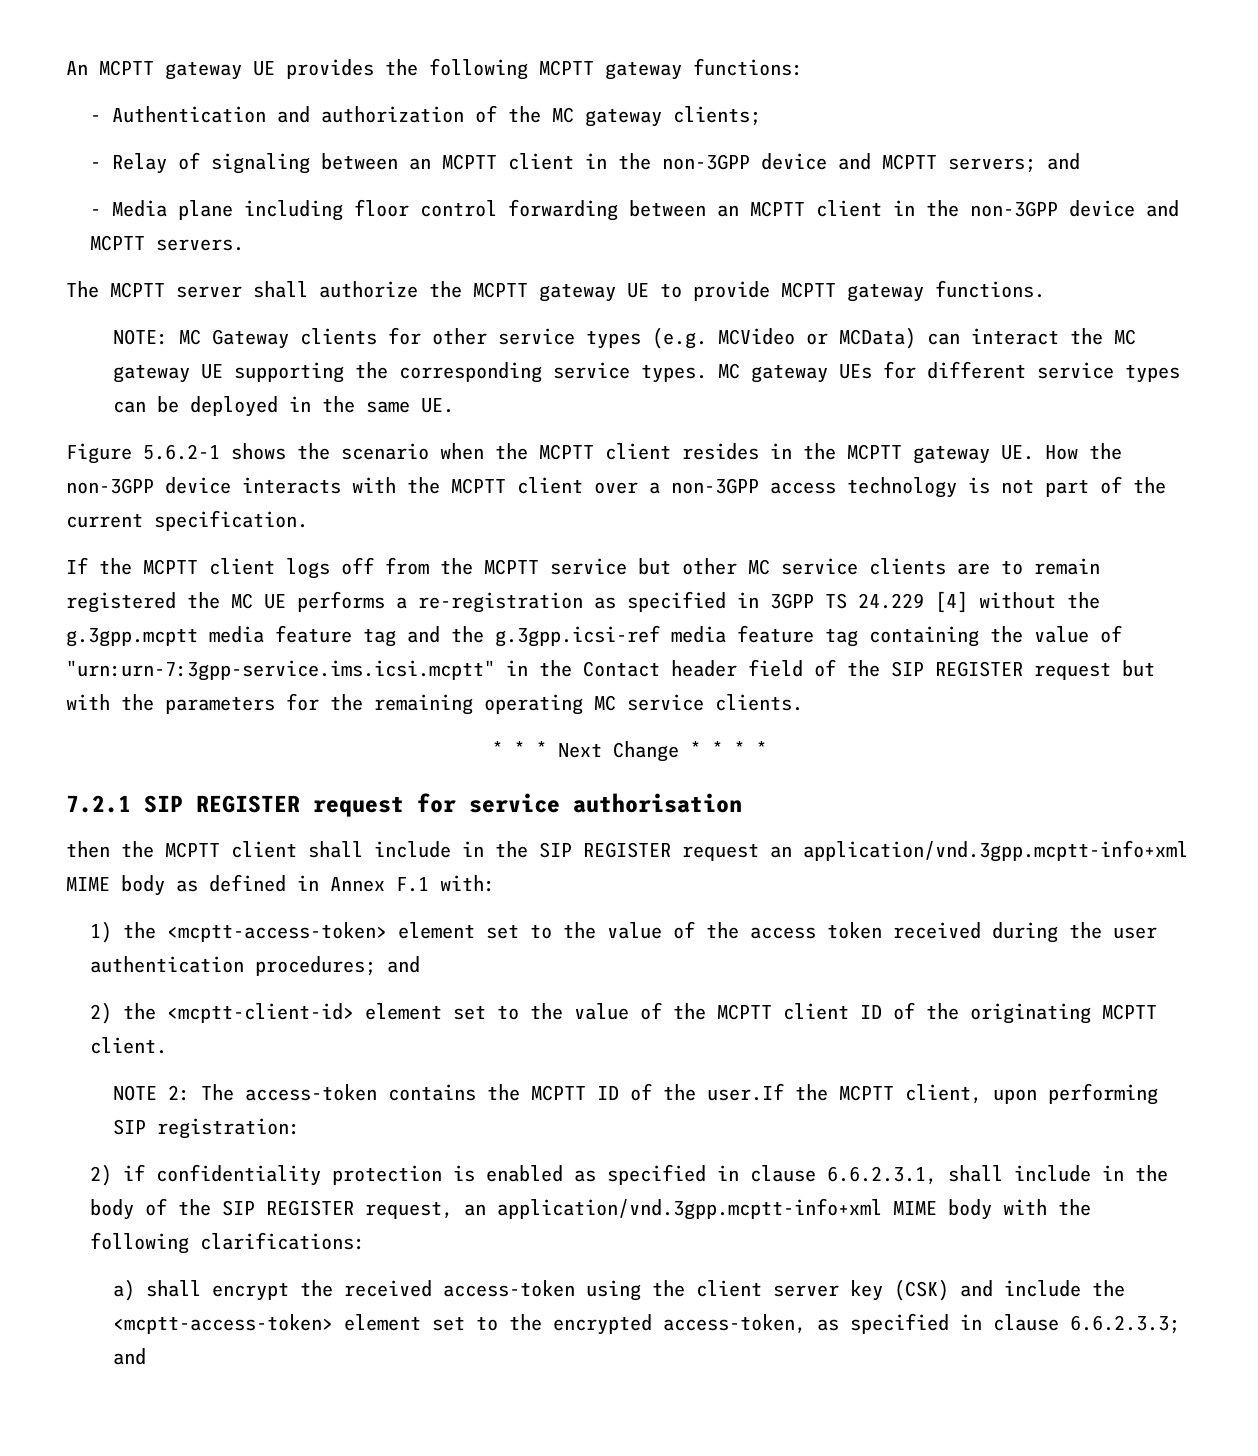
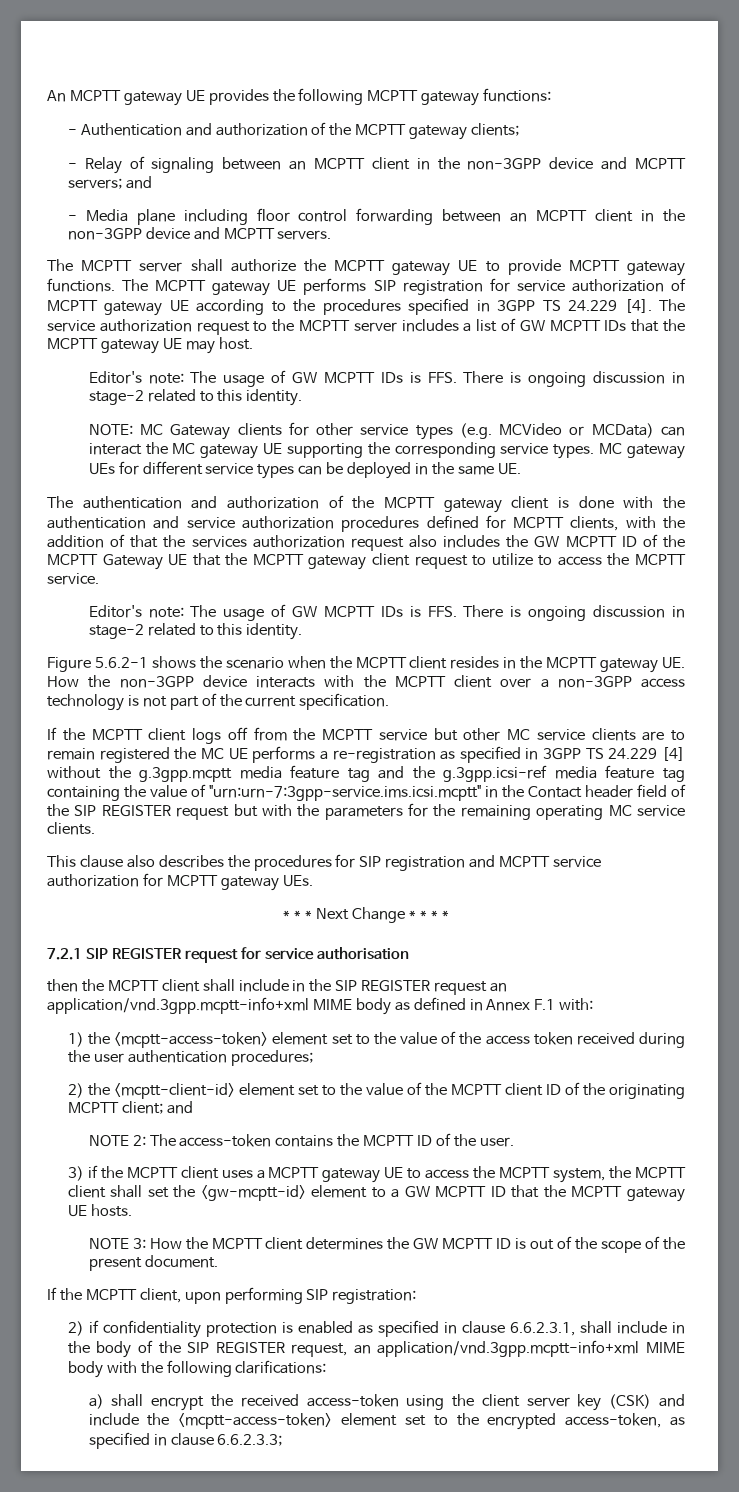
- - Authentication and authorization of the MC gateway clients;
+ - Authentication and authorization of the MCPTT gateway clients;
+ The MCPTT gateway UE performs SIP registration for service authorization of MCPTT gateway UE according to the procedures specified in 3GPP TS 24.229 [4]. The service authorization request to the MCPTT server includes a list of GW MCPTT IDs that the MCPTT gateway UE may host.
+ Editor's note: The usage of GW MCPTT IDs is FFS. There is ongoing discussion in stage-2 related to this identity.
+ The authentication and authorization of the MCPTT gateway client is done with the authentication and service authorization procedures defined for MCPTT clients, with the addition of that the services authorization request also includes the GW MCPTT ID of the MCPTT Gateway UE that the MCPTT gateway client request to utilize to access the MCPTT service.
+ Editor's note: The usage of GW MCPTT IDs is FFS. There is ongoing discussion in stage-2 related to this identity.
+ This clause also describes the procedures for SIP registration and MCPTT service authorization for MCPTT gateway UEs.
- 1) the <mcptt-access-token> element set to the value of the access token received during the user authentication procedures; and
+ 1) the <mcptt-access-token> element set to the value of the access token received during the user authentication procedures;
- 2) the <mcptt-client-id> element set to the value of the MCPTT client ID of the originating MCPTT client.
+ 2) the <mcptt-client-id> element set to the value of the MCPTT client ID of the originating MCPTT client; and
- NOTE 2: The access-token contains the MCPTT ID of the user.If the MCPTT client, upon performing SIP registration:
+ NOTE 2: The access-token contains the MCPTT ID of the user.
+ 3) if the MCPTT client uses a MCPTT gateway UE to access the MCPTT system, the MCPTT client shall set the <gw-mcptt-id> element to a GW MCPTT ID that the MCPTT gateway UE hosts.
+ NOTE 3: How the MCPTT client determines the GW MCPTT ID is out of the scope of the present document.
+ If the MCPTT client, upon performing SIP registration:
- a) shall encrypt the received access-token using the client server key (CSK) and include the <mcptt-access-token> element set to the encrypted access-token, as specified in clause 6.6.2.3.3; and
+ a) shall encrypt the received access-token using the client server key (CSK) and include the <mcptt-access-token> element set to the encrypted access-token, as specified in clause 6.6.2.3.3;

